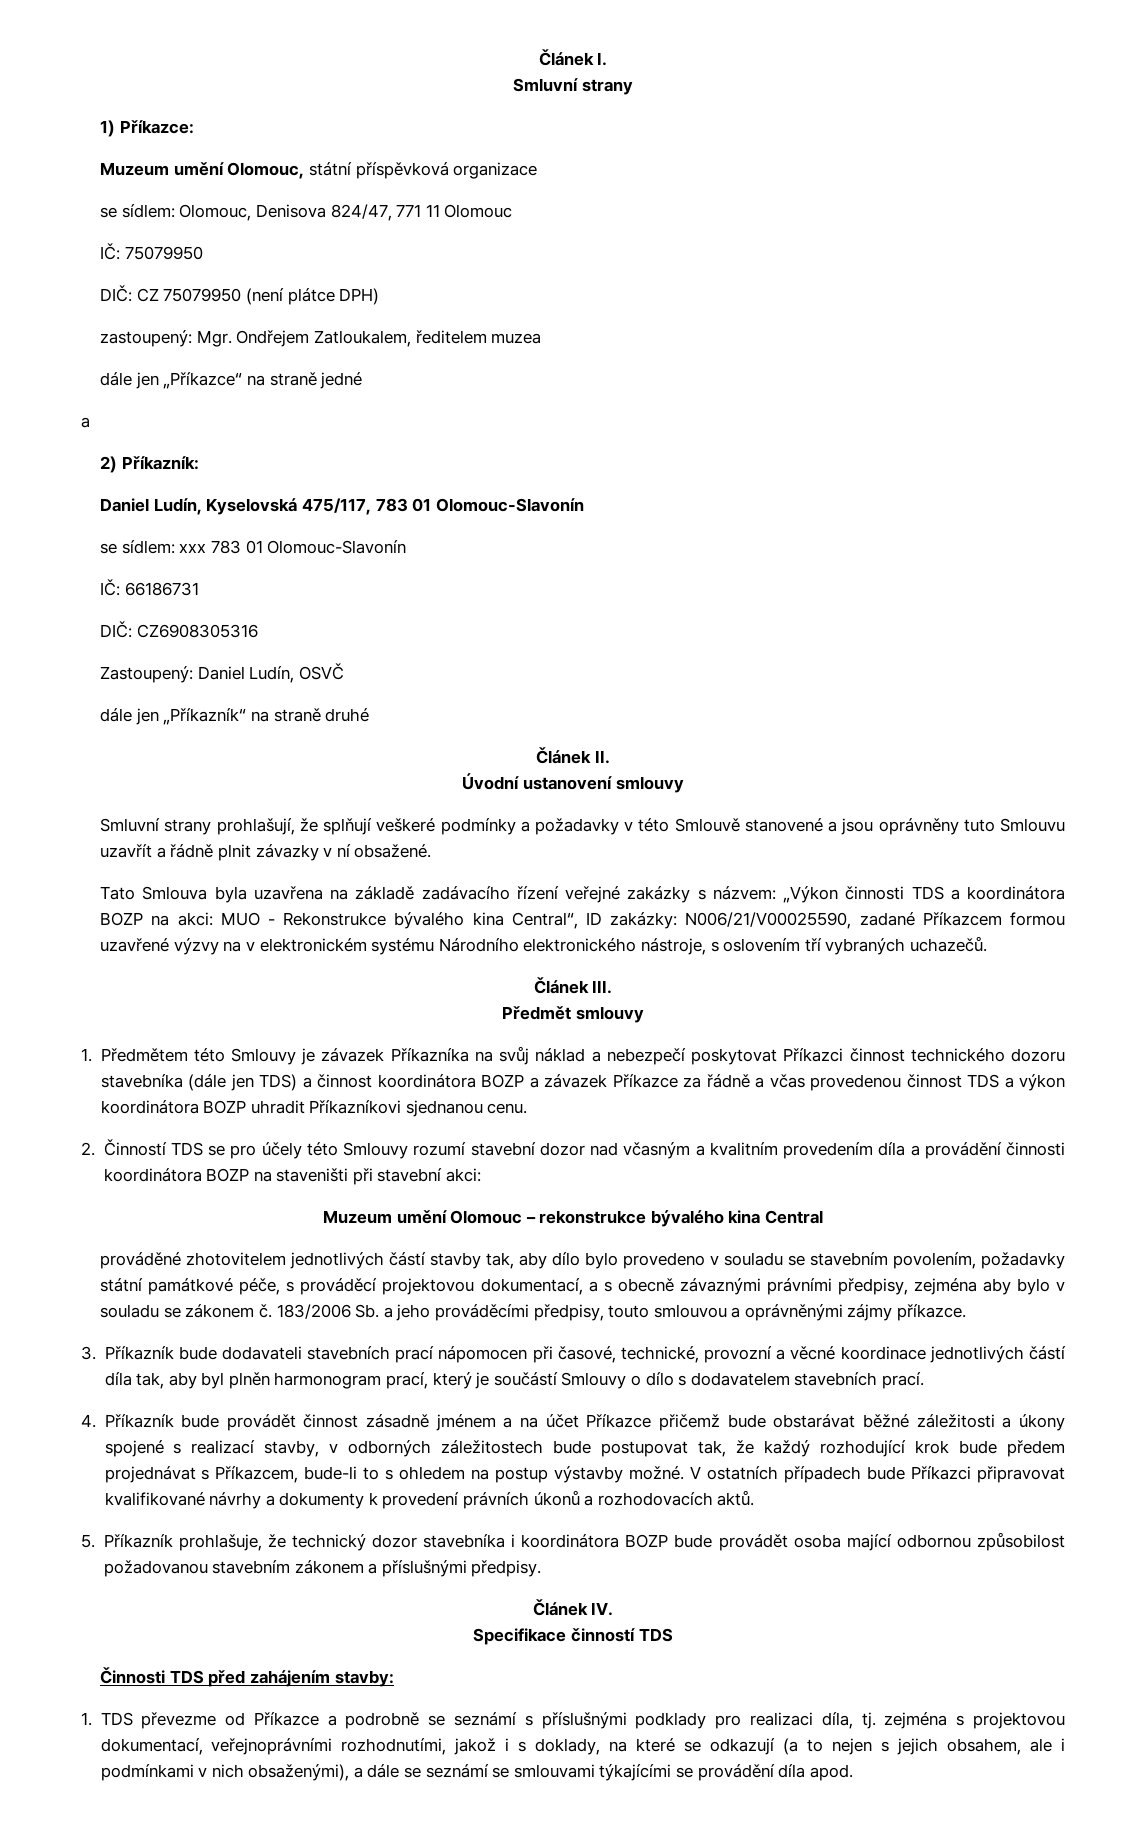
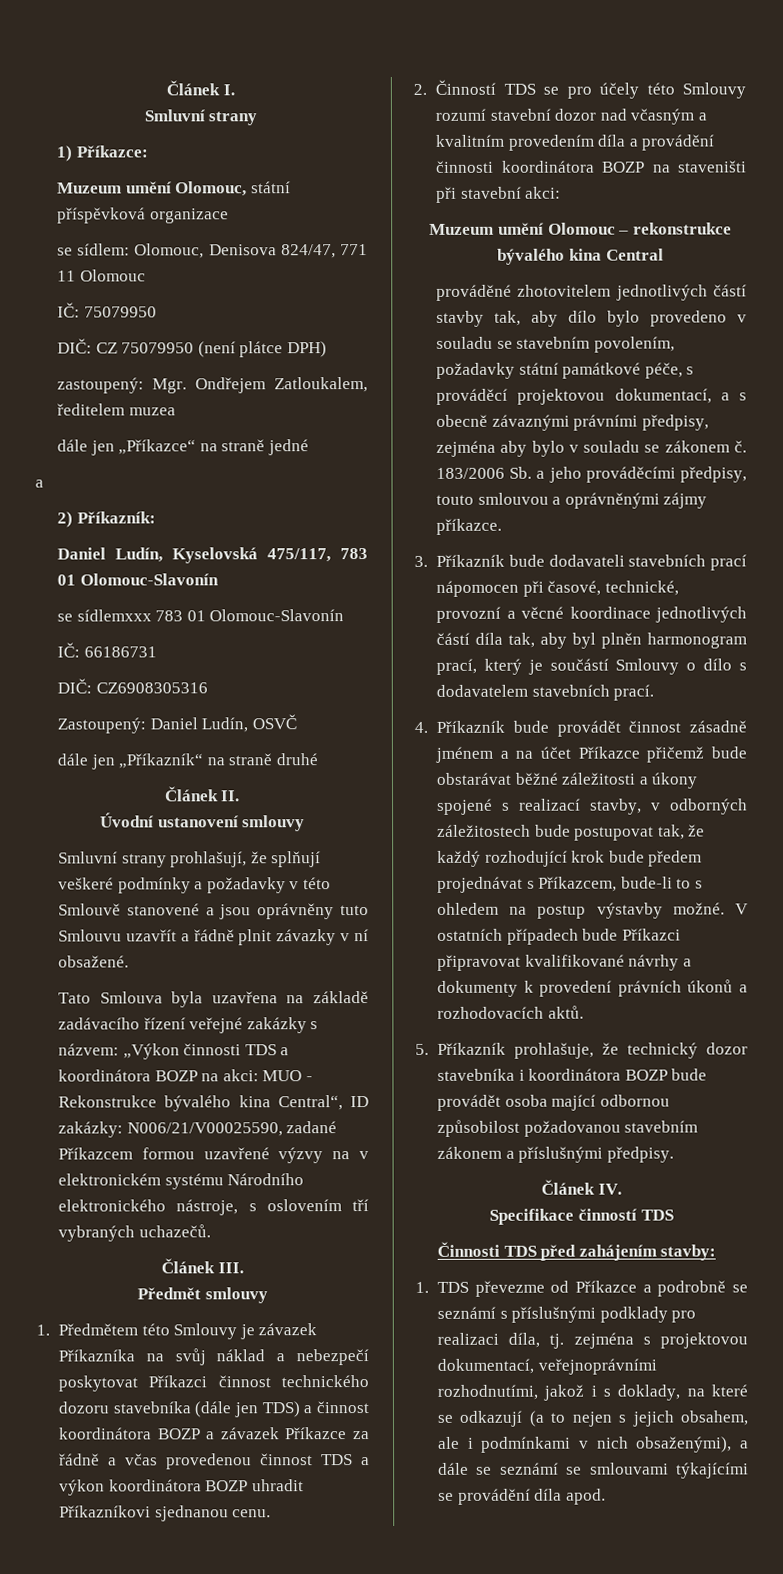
- se sídlem: xxx 783 01 Olomouc-Slavonín
+ se sídlemxxx 783 01 Olomouc-Slavonín

